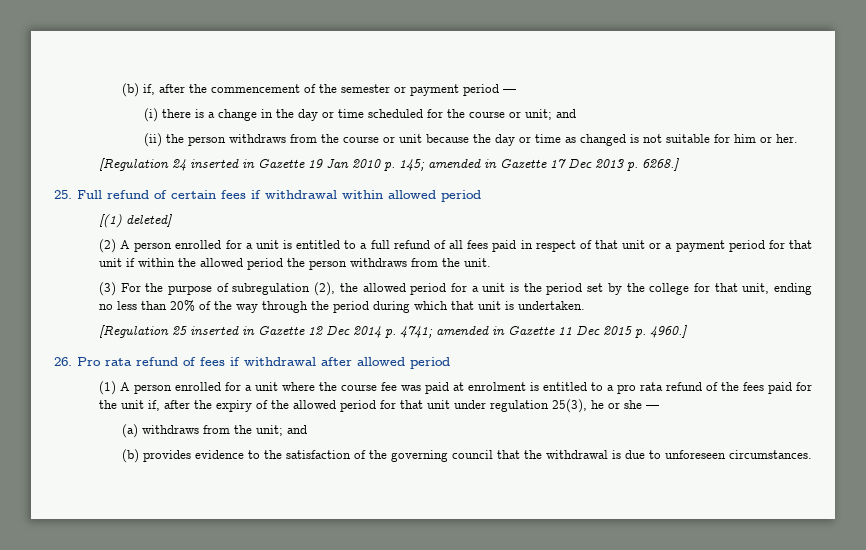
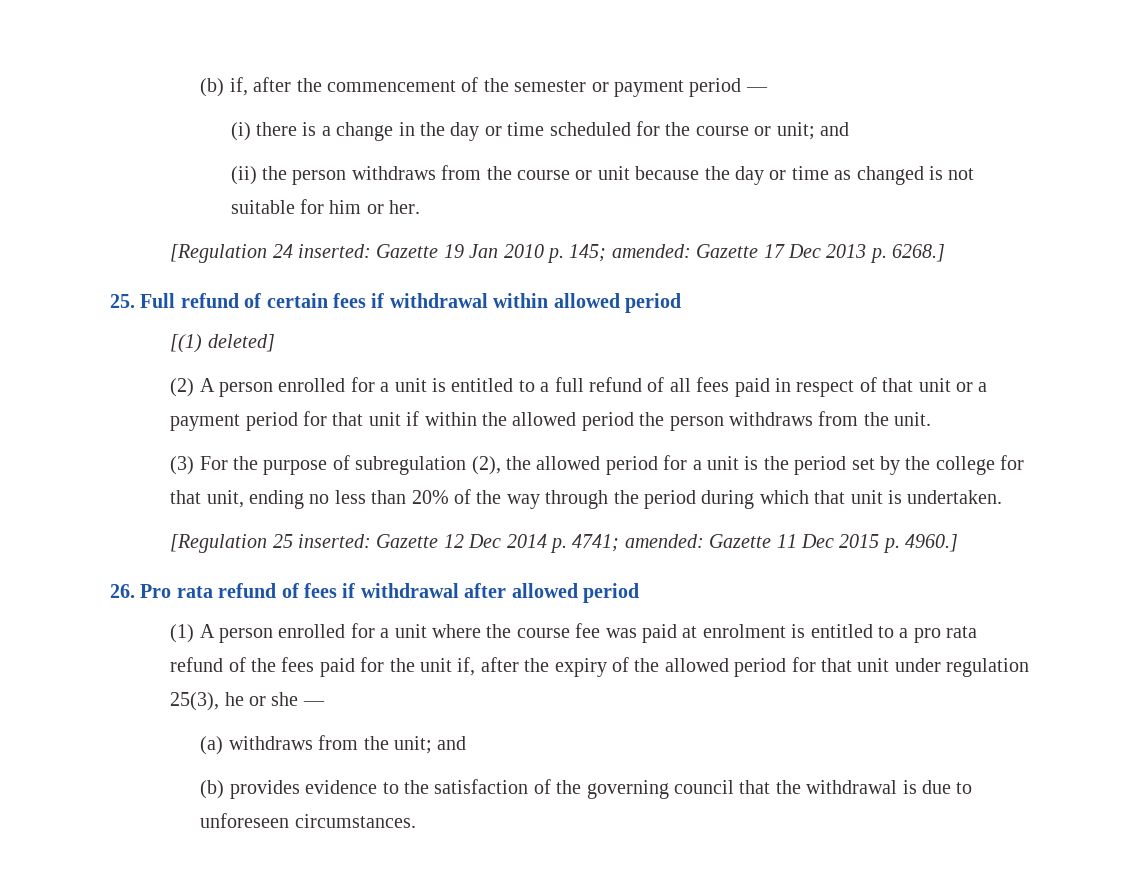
- [Regulation 24 inserted in Gazette 19 Jan 2010 p. 145; amended in Gazette 17 Dec 2013 p. 6268.]
+ [Regulation 24 inserted: Gazette 19 Jan 2010 p. 145; amended: Gazette 17 Dec 2013 p. 6268.]
- [Regulation 25 inserted in Gazette 12 Dec 2014 p. 4741; amended in Gazette 11 Dec 2015 p. 4960.]
+ [Regulation 25 inserted: Gazette 12 Dec 2014 p. 4741; amended: Gazette 11 Dec 2015 p. 4960.]

